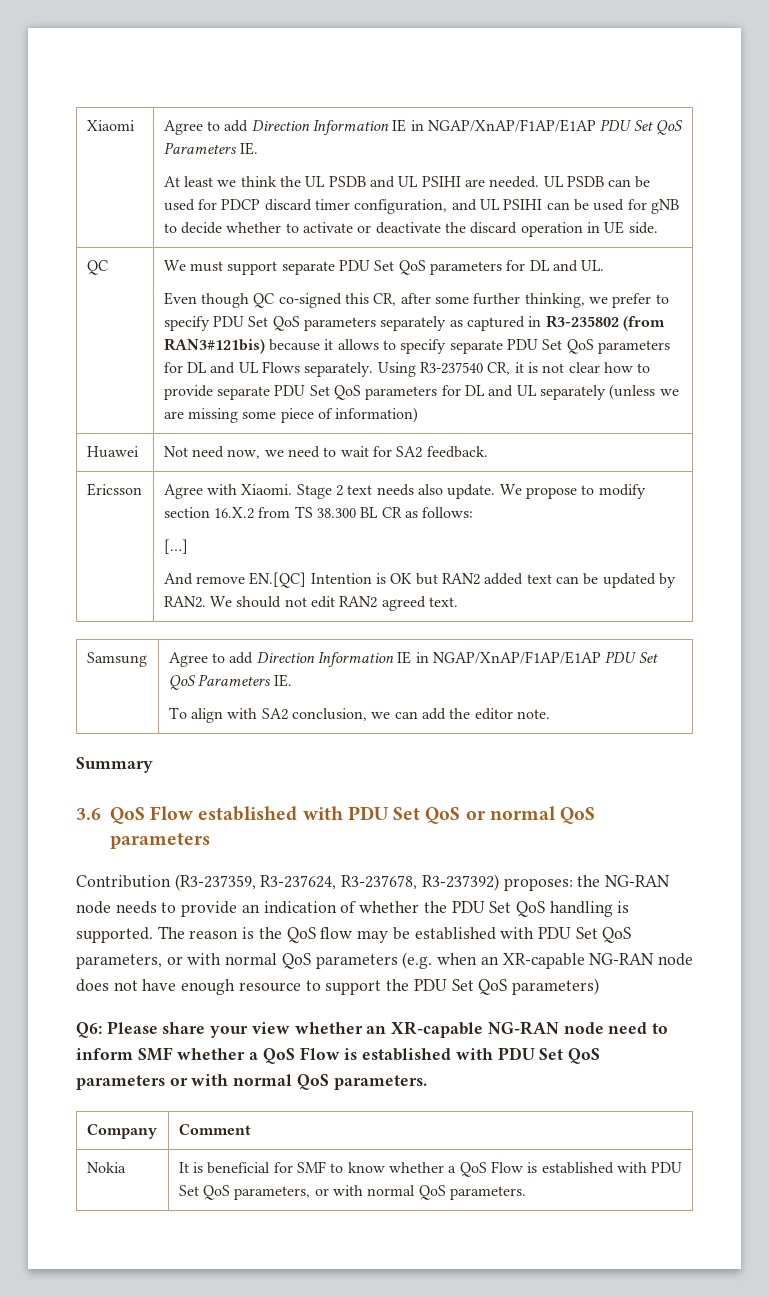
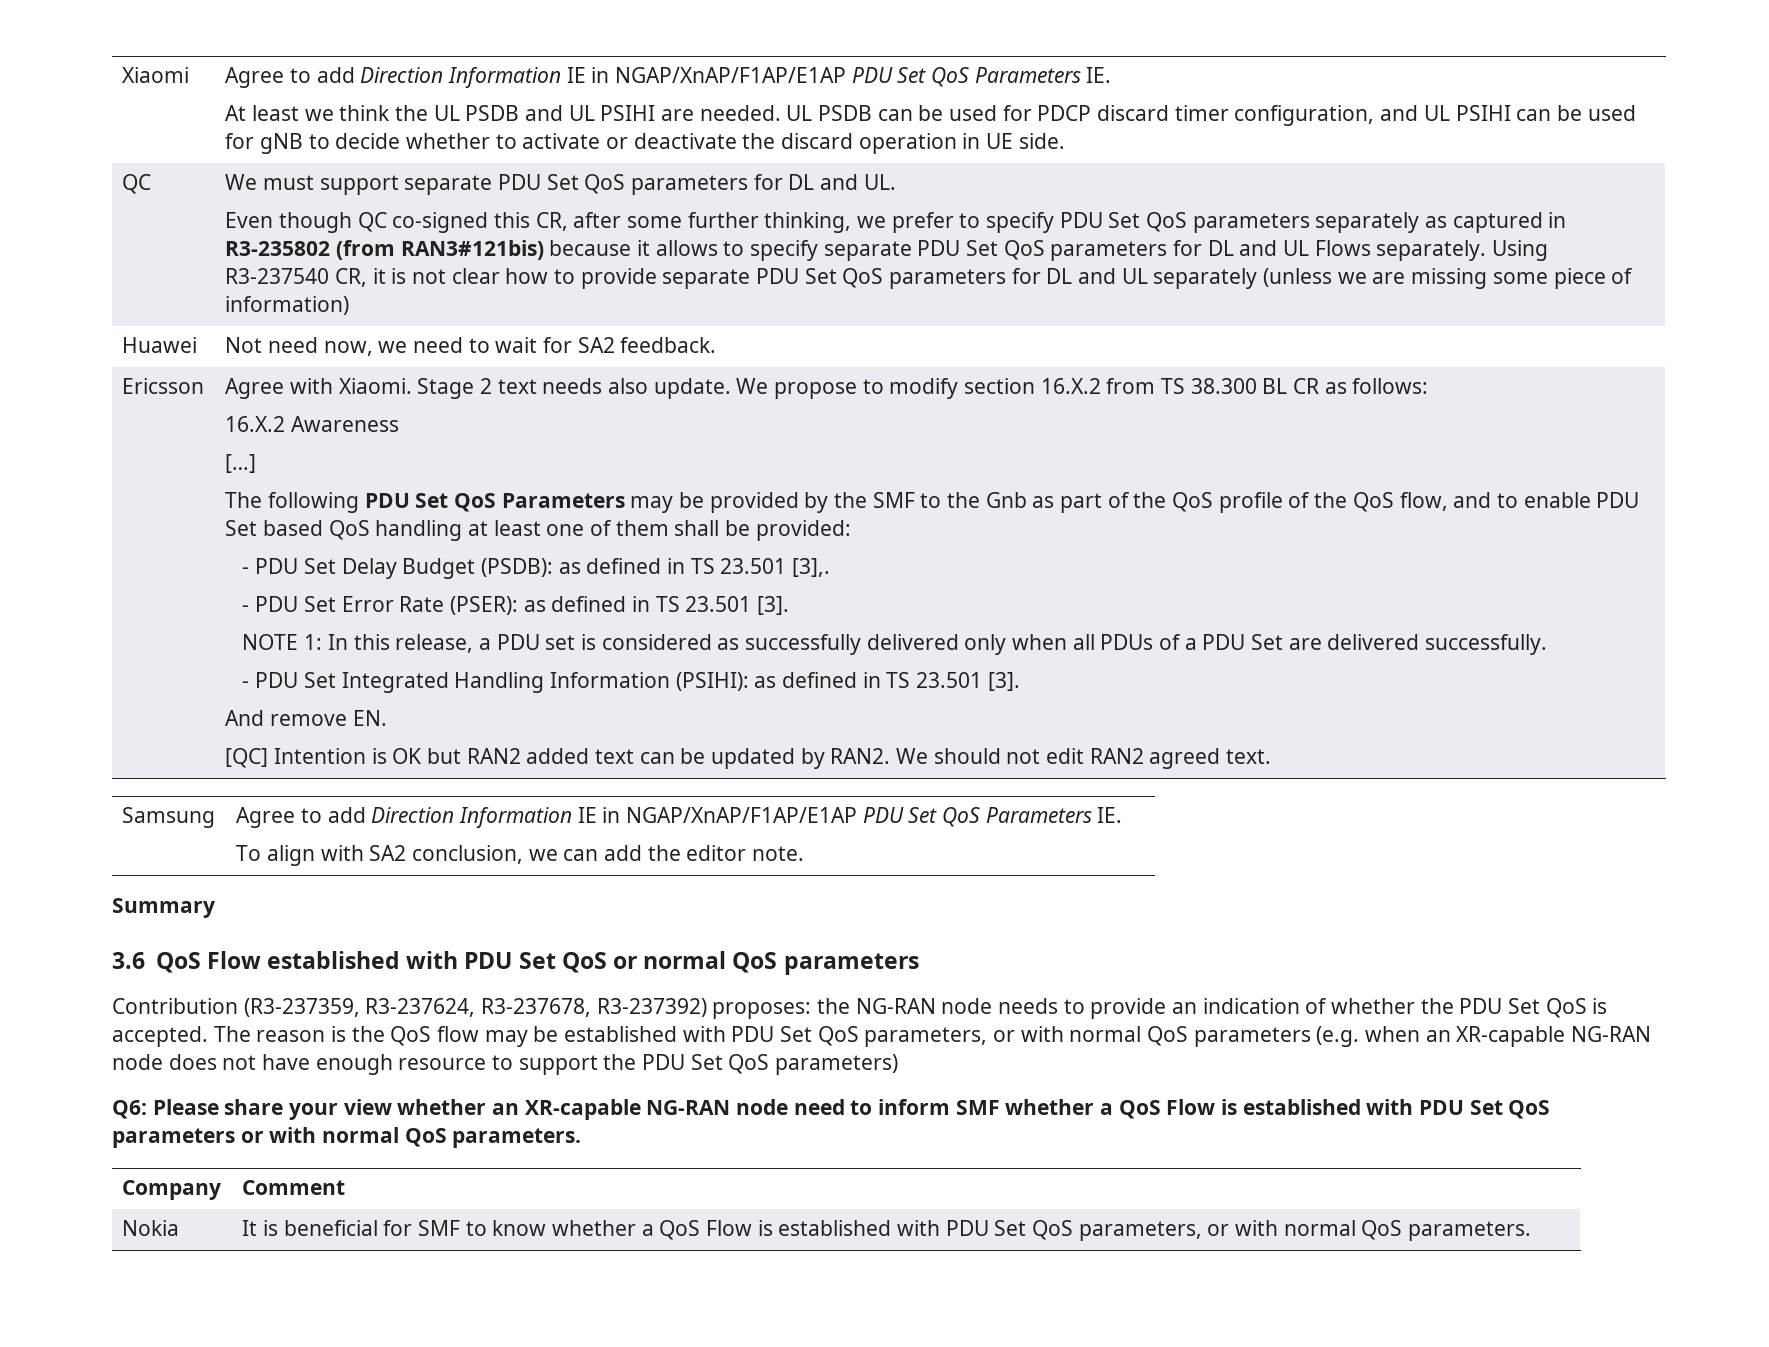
+ 16.X.2 Awareness
+ The following PDU Set QoS Parameters may be provided by the SMF to the Gnb as part of the QoS profile of the QoS flow, and to enable PDU Set based QoS handling at least one of them shall be provided:
+ - PDU Set Delay Budget (PSDB): as defined in TS 23.501 [3],.
+ - PDU Set Error Rate (PSER): as defined in TS 23.501 [3].
+ NOTE 1: In this release, a PDU set is considered as successfully delivered only when all PDUs of a PDU Set are delivered successfully.
+ - PDU Set Integrated Handling Information (PSIHI): as defined in TS 23.501 [3].
- And remove EN.[QC] Intention is OK but RAN2 added text can be updated by RAN2.
+ And remove EN.
+ [QC] Intention is OK but RAN2 added text can be updated by RAN2.
- Contribution (R3-237359, R3-237624, R3-237678, R3-237392) proposes: the NG-RAN node needs to provide an indication of whether the PDU Set QoS handling is supported.
+ Contribution (R3-237359, R3-237624, R3-237678, R3-237392) proposes: the NG-RAN node needs to provide an indication of whether the PDU Set QoS is accepted.

